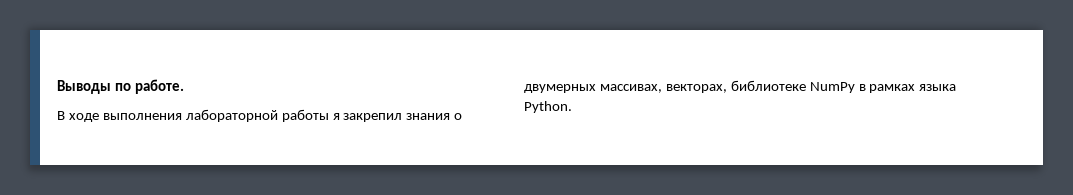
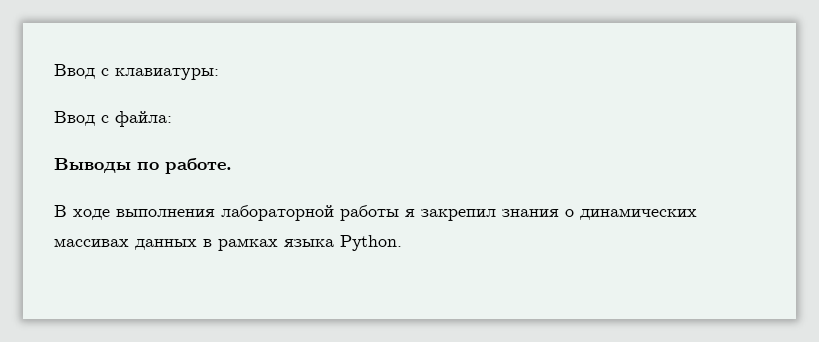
+ Ввод с клавиатуры:
+ Ввод с файла:
- В ходе выполнения лабораторной работы я закрепил знания о двумерных массивах, векторах, библиотеке NumPy в рамках языка Python.
+ В ходе выполнения лабораторной работы я закрепил знания о динамических массивах данных в рамках языка Python.

